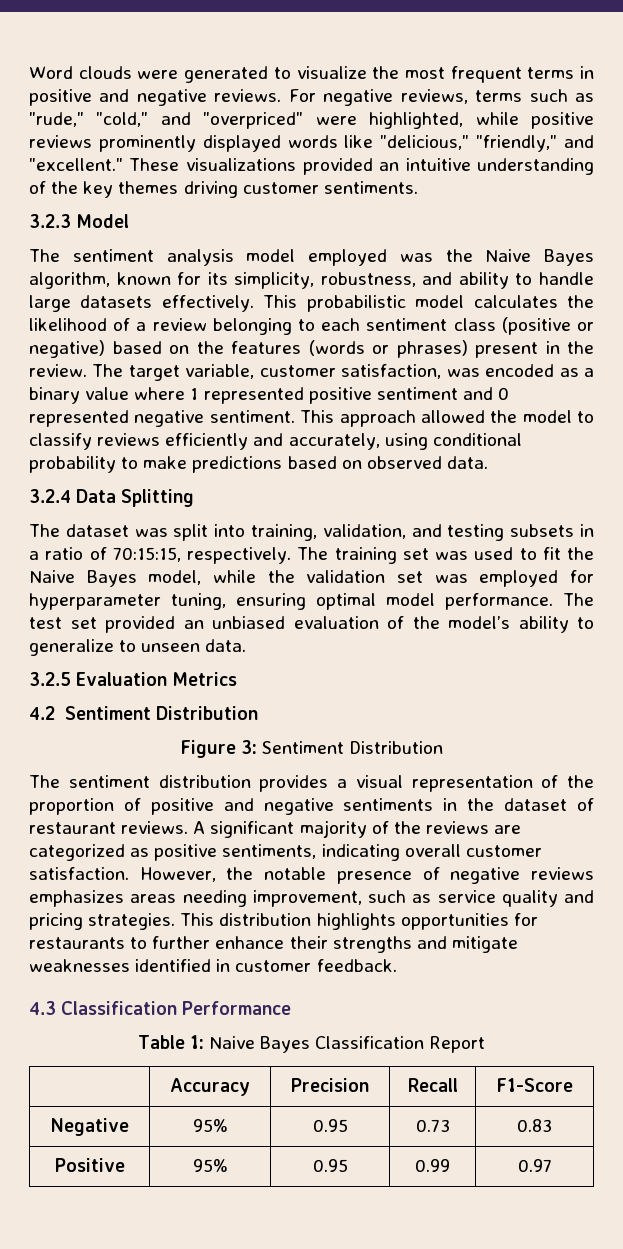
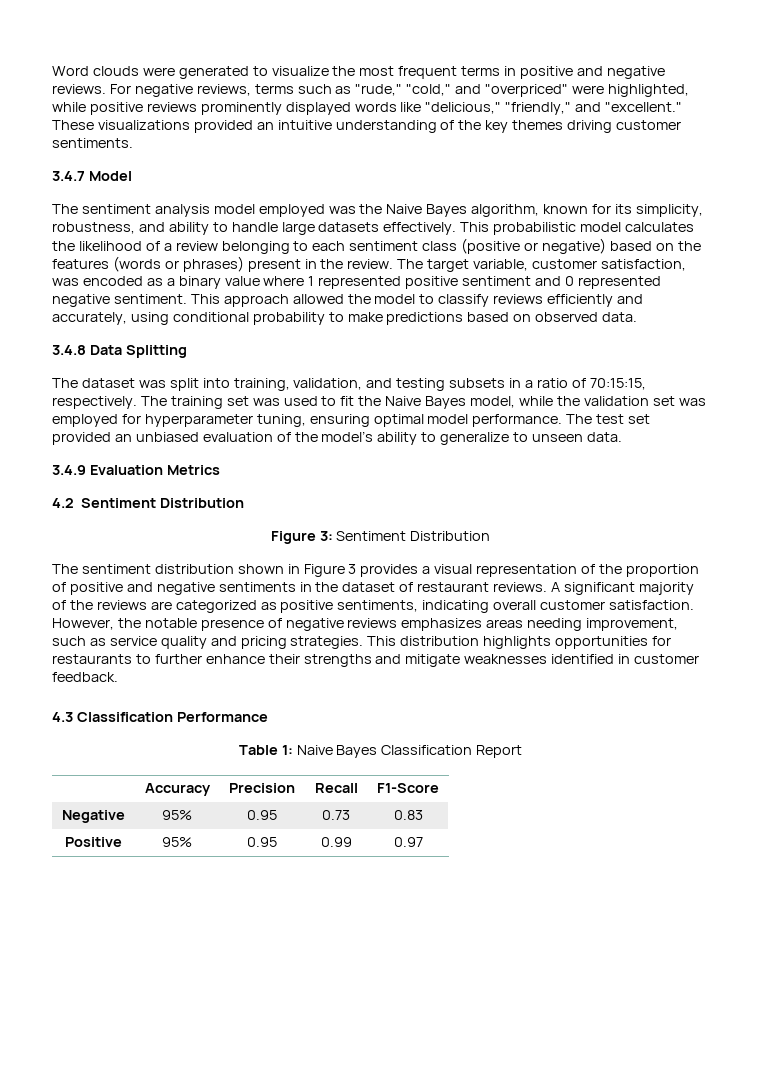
- 3.2.3 Model
+ 3.4.7 Model
- 3.2.4 Data Splitting
+ 3.4.8 Data Splitting
- 3.2.5 Evaluation Metrics
+ 3.4.9 Evaluation Metrics
- The sentiment distribution provides a visual representation of the proportion of positive and negative sentiments in the dataset of restaurant reviews.
+ The sentiment distribution shown in Figure 3 provides a visual representation of the proportion of positive and negative sentiments in the dataset of restaurant reviews.

